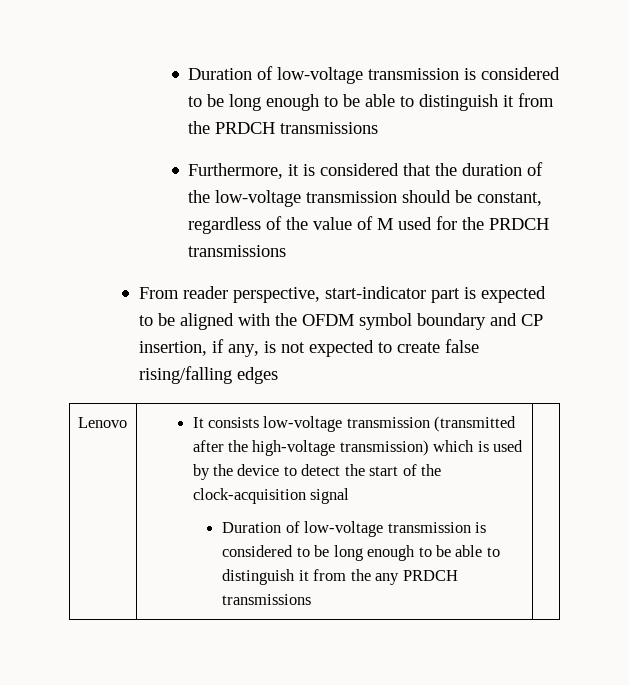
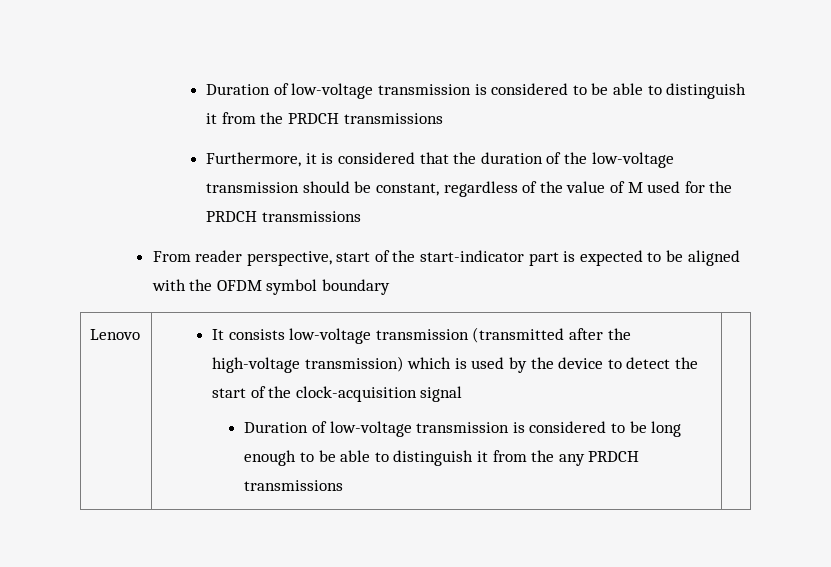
- Duration of low-voltage transmission is considered to be long enough to be able to distinguish it from the PRDCH transmissions
+ Duration of low-voltage transmission is considered to be able to distinguish it from the PRDCH transmissions
- From reader perspective, start-indicator part is expected to be aligned with the OFDM symbol boundary and CP insertion, if any, is not expected to create false rising/falling edges
+ From reader perspective, start of the start-indicator part is expected to be aligned with the OFDM symbol boundary

